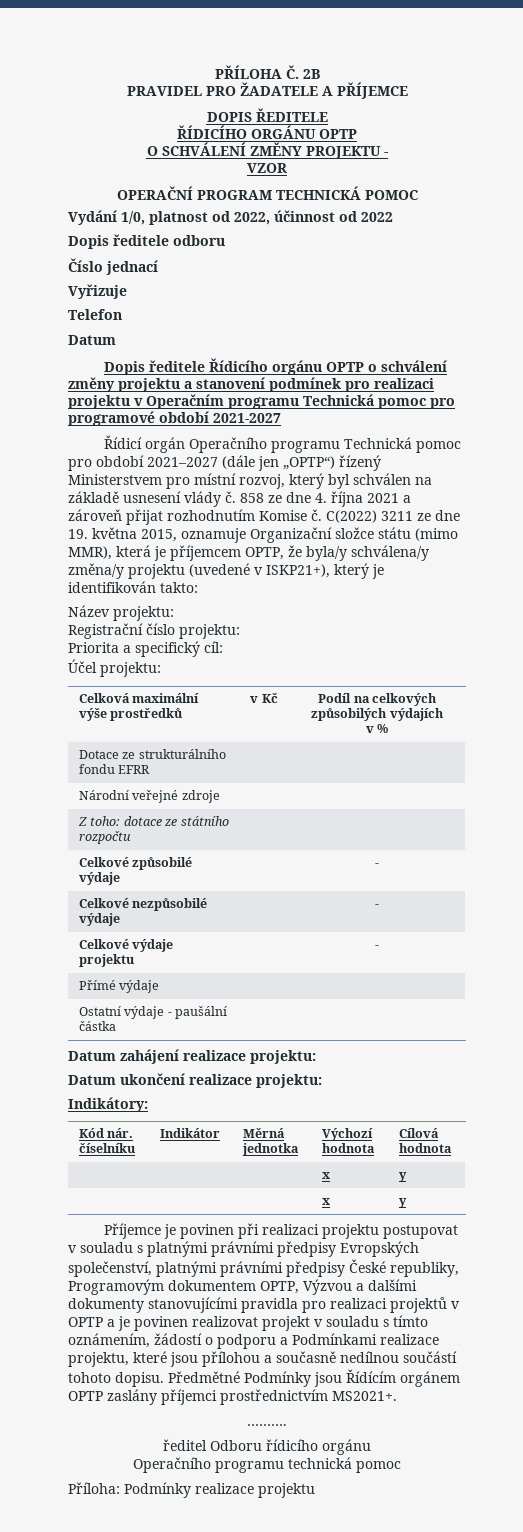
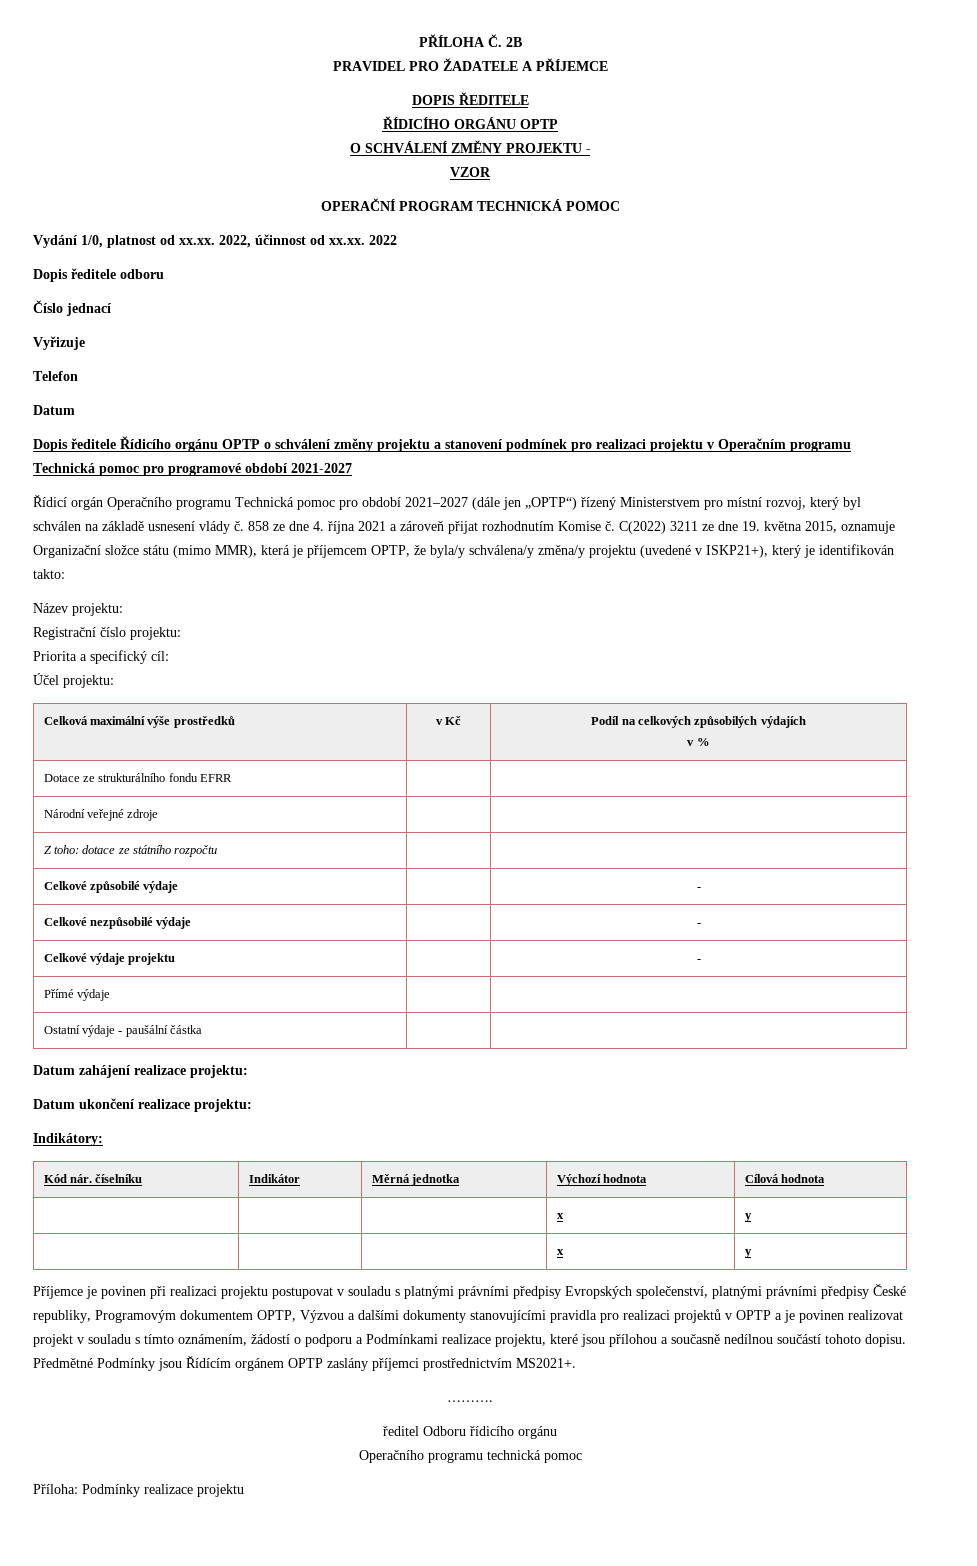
- Vydání 1/0, platnost od 2022, účinnost od 2022
+ Vydání 1/0, platnost od xx.xx. 2022, účinnost od xx.xx. 2022

